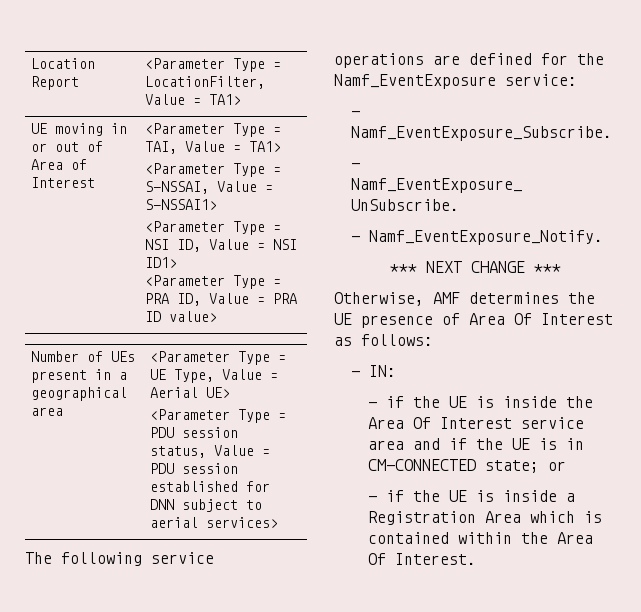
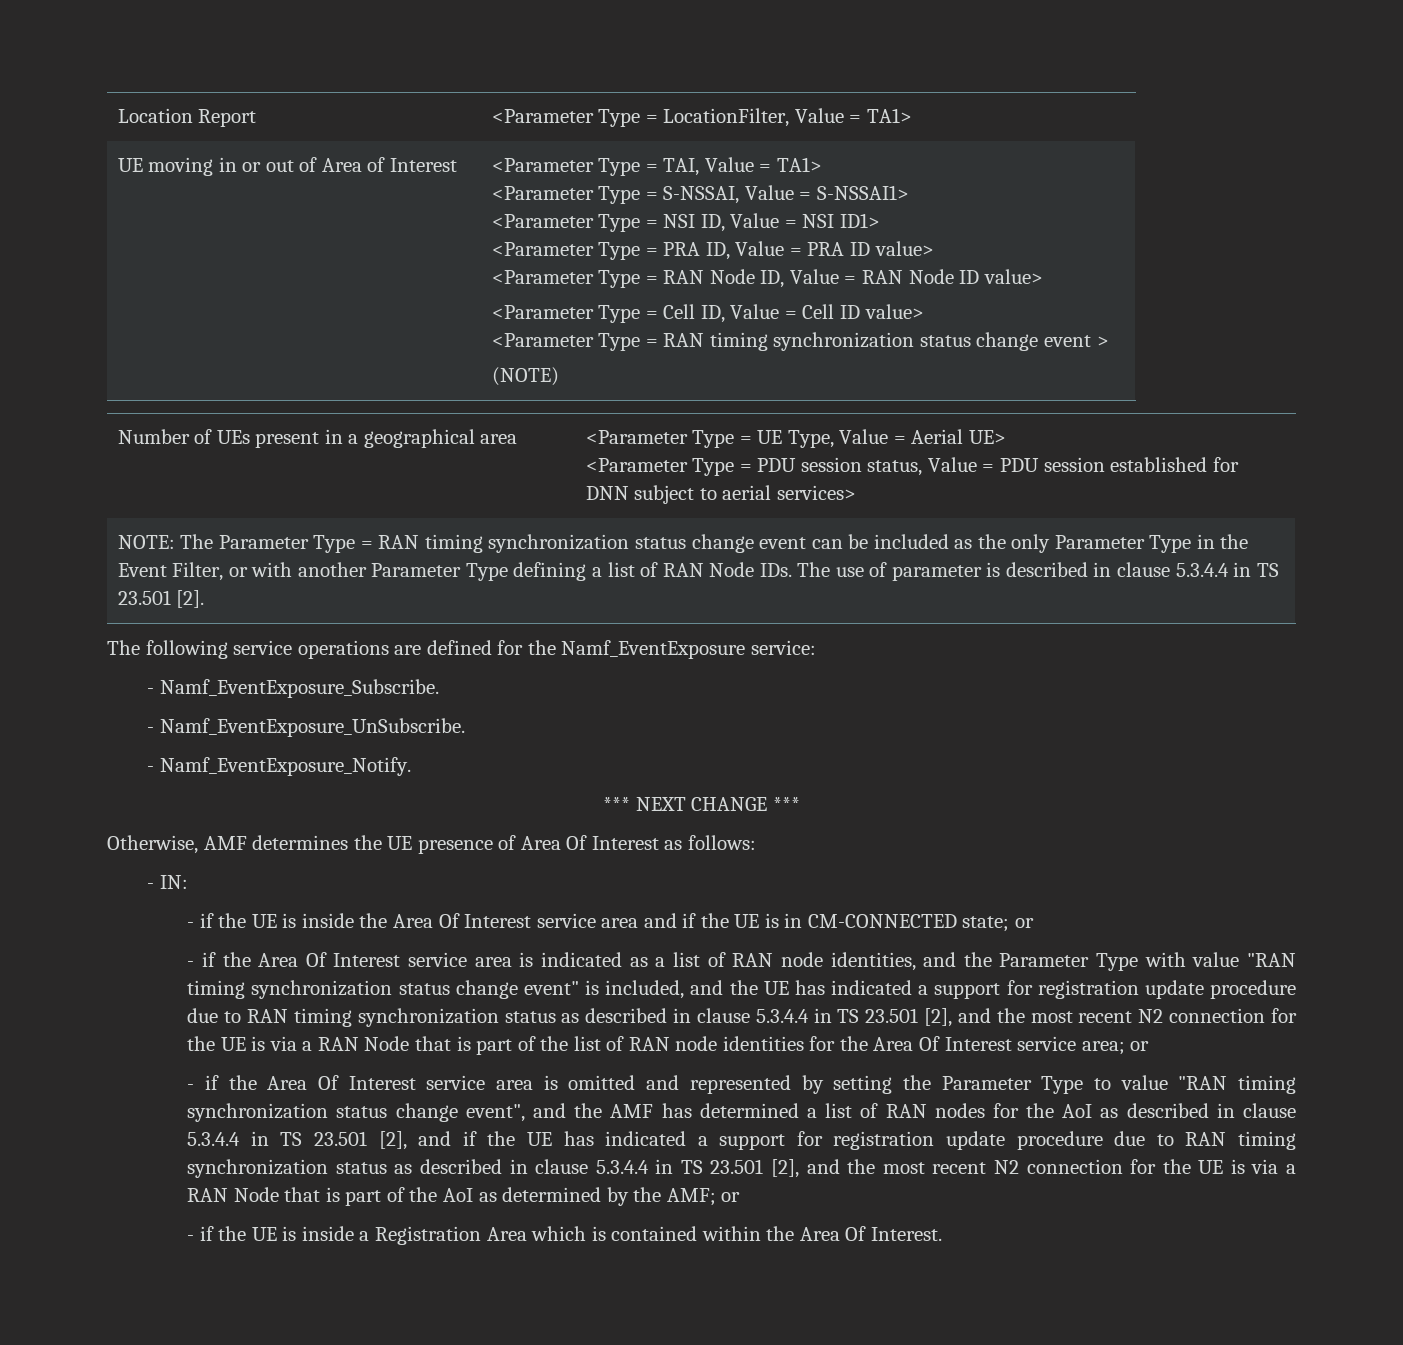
+ <Parameter Type = RAN Node ID, Value = RAN Node ID value>
+ <Parameter Type = Cell ID, Value = Cell ID value>
+ <Parameter Type = RAN timing synchronization status change event >
+ (NOTE)
+ NOTE: The Parameter Type = RAN timing synchronization status change event can be included as the only Parameter Type in the Event Filter, or with another Parameter Type defining a list of RAN Node IDs. The use of parameter is described in clause 5.3.4.4 in TS 23.501 [2].
+ - if the Area Of Interest service area is indicated as a list of RAN node identities, and the Parameter Type with value "RAN timing synchronization status change event" is included, and the UE has indicated a support for registration update procedure due to RAN timing synchronization status as described in clause 5.3.4.4 in TS 23.501 [2], and the most recent N2 connection for the UE is via a RAN Node that is part of the list of RAN node identities for the Area Of Interest service area; or
+ - if the Area Of Interest service area is omitted and represented by setting the Parameter Type to value "RAN timing synchronization status change event", and the AMF has determined a list of RAN nodes for the AoI as described in clause 5.3.4.4 in TS 23.501 [2], and if the UE has indicated a support for registration update procedure due to RAN timing synchronization status as described in clause 5.3.4.4 in TS 23.501 [2], and the most recent N2 connection for the UE is via a RAN Node that is part of the AoI as determined by the AMF; or

